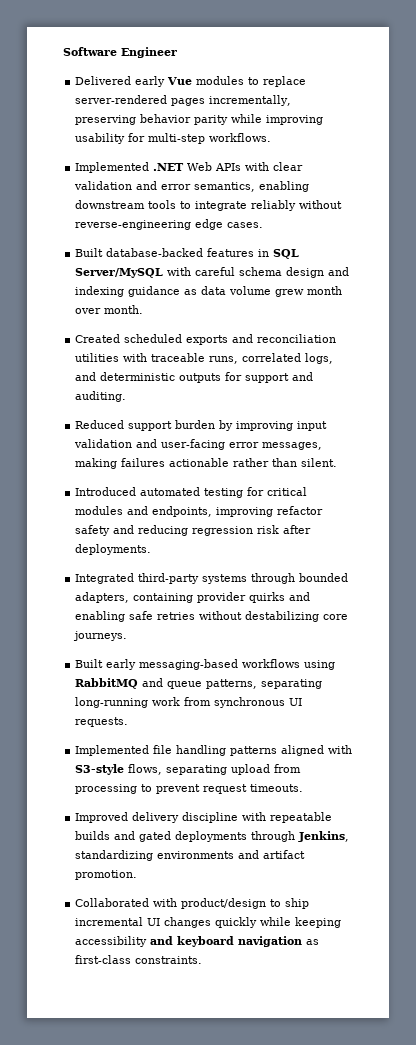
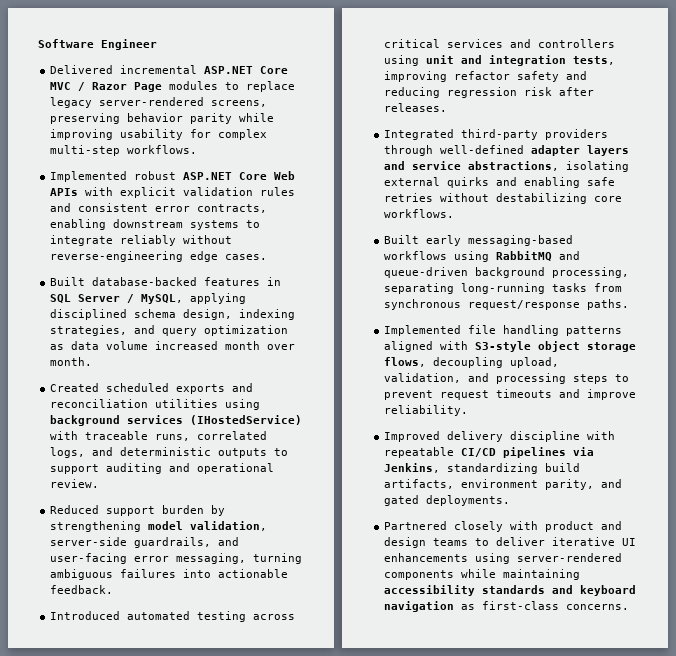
- Delivered early Vue modules to replace server-rendered pages incrementally, preserving behavior parity while improving usability for multi-step workflows.
+ Delivered incremental ASP.NET Core MVC / Razor Page modules to replace legacy server-rendered screens, preserving behavior parity while improving usability for complex multi-step workflows.
- Implemented .NET Web APIs with clear validation and error semantics, enabling downstream tools to integrate reliably without reverse-engineering edge cases.
+ Implemented robust ASP.NET Core Web APIs with explicit validation rules and consistent error contracts, enabling downstream systems to integrate reliably without reverse-engineering edge cases.
- Built database-backed features in SQL Server/MySQL with careful schema design and indexing guidance as data volume grew month over month.
+ Built database-backed features in SQL Server / MySQL, applying disciplined schema design, indexing strategies, and query optimization as data volume increased month over month.
- Created scheduled exports and reconciliation utilities with traceable runs, correlated logs, and deterministic outputs for support and auditing.
- Reduced support burden by improving input validation and user-facing error messages, making failures actionable rather than silent.
- Introduced automated testing for critical modules and endpoints, improving refactor safety and reducing regression risk after deployments.
+ Created scheduled exports and reconciliation utilities using background services (IHostedService) with traceable runs, correlated logs, and deterministic outputs to support auditing and operational review.
+ Reduced support burden by strengthening model validation, server-side guardrails, and user-facing error messaging, turning ambiguous failures into actionable feedback.
+ Introduced automated testing across critical services and controllers using unit and integration tests, improving refactor safety and reducing regression risk after releases.
- Integrated third-party systems through bounded adapters, containing provider quirks and enabling safe retries without destabilizing core journeys.
+ Integrated third-party providers through well-defined adapter layers and service abstractions, isolating external quirks and enabling safe retries without destabilizing core workflows.
- Built early messaging-based workflows using RabbitMQ and queue patterns, separating long-running work from synchronous UI requests.
+ Built early messaging-based workflows using RabbitMQ and queue-driven background processing, separating long-running tasks from synchronous request/response paths.
- Implemented file handling patterns aligned with S3-style flows, separating upload from processing to prevent request timeouts.
+ Implemented file handling patterns aligned with S3-style object storage flows, decoupling upload, validation, and processing steps to prevent request timeouts and improve reliability.
- Improved delivery discipline with repeatable builds and gated deployments through Jenkins, standardizing environments and artifact promotion.
- Collaborated with product/design to ship incremental UI changes quickly while keeping accessibility and keyboard navigation as first-class constraints.
+ Improved delivery discipline with repeatable CI/CD pipelines via Jenkins, standardizing build artifacts, environment parity, and gated deployments.
+ Partnered closely with product and design teams to deliver iterative UI enhancements using server-rendered components while maintaining accessibility standards and keyboard navigation as first-class concerns.

